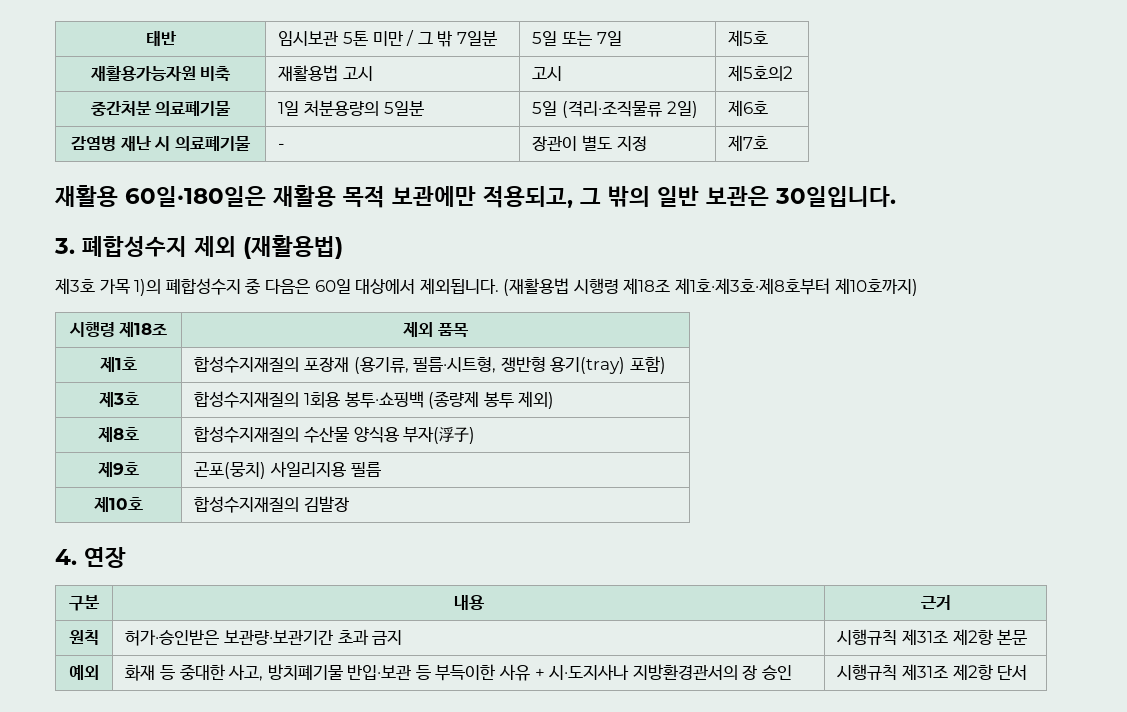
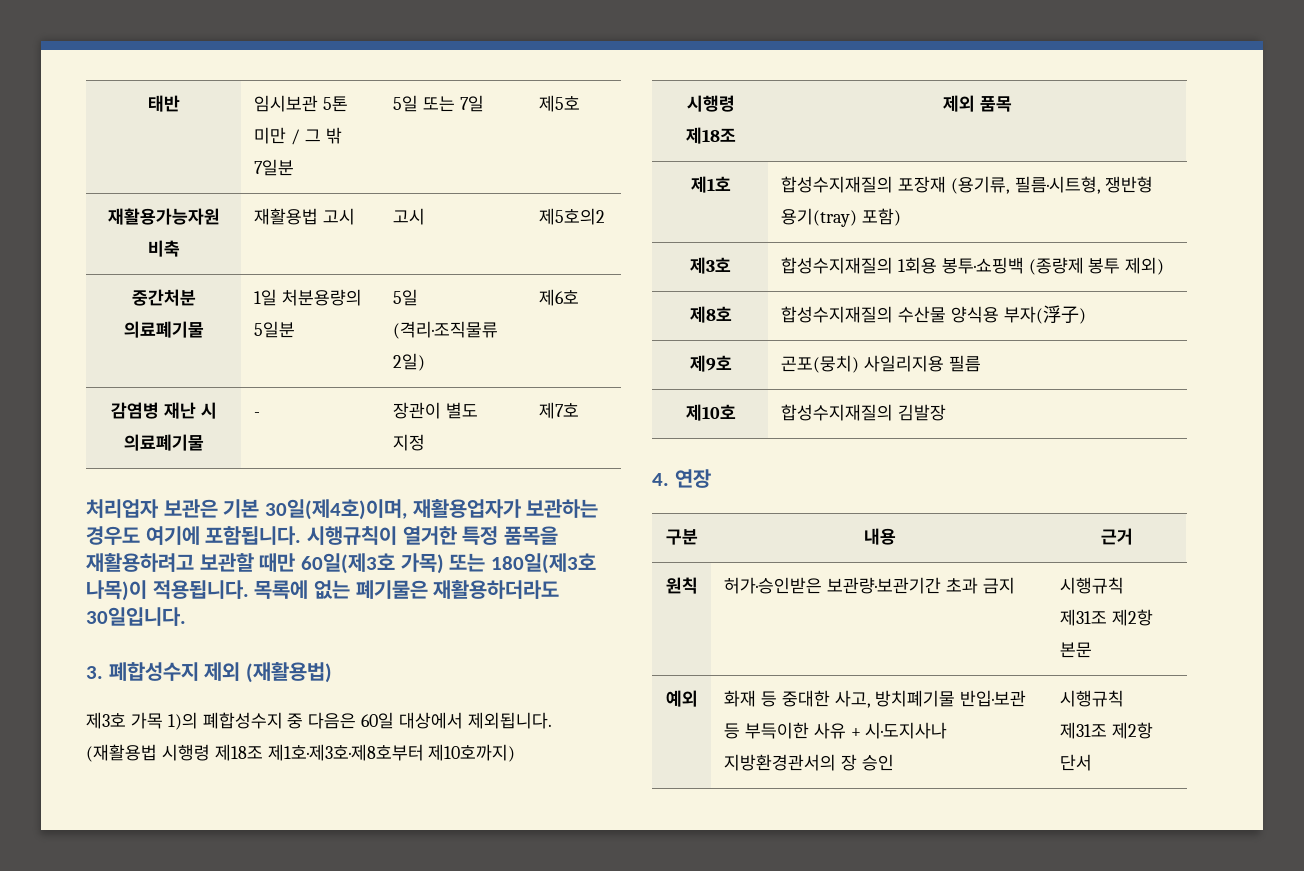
- 재활용 60일·180일은 재활용 목적 보관에만 적용되고, 그 밖의 일반 보관은 30일입니다.
+ 처리업자 보관은 기본 30일(제4호)이며, 재활용업자가 보관하는 경우도 여기에 포함됩니다. 시행규칙이 열거한 특정 품목을 재활용하려고 보관할 때만 60일(제3호 가목) 또는 180일(제3호 나목)이 적용됩니다. 목록에 없는 폐기물은 재활용하더라도 30일입니다.

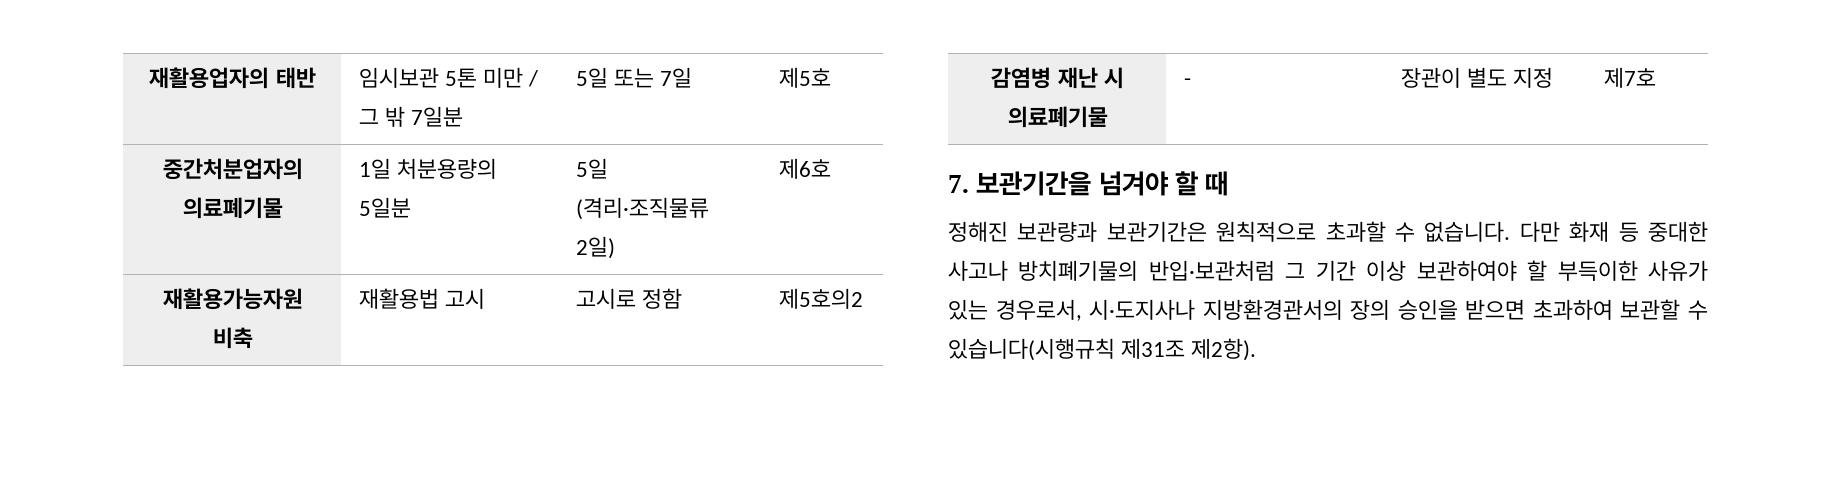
- 태반 | 임시보관 5톤 미만 / 그 밖 7일분 | 5일 또는 7일 | 제5호
+ 재활용업자의 태반 | 임시보관 5톤 미만 / 그 밖 7일분 | 5일 또는 7일 | 제5호
- 재활용가능자원 비축 | 재활용법 고시 | 고시 | 제5호의2
- 중간처분 의료폐기물 | 1일 처분용량의 5일분 | 5일 (격리·조직물류 2일) | 제6호
+ 중간처분업자의 의료폐기물 | 1일 처분용량의 5일분 | 5일 (격리·조직물류 2일) | 제6호
+ 재활용가능자원 비축 | 재활용법 고시 | 고시로 정함 | 제5호의2
- 처리업자 보관은 기본 30일(제4호)이며, 재활용업자가 보관하는 경우도 여기에 포함됩니다. 시행규칙이 열거한 특정 품목을 재활용하려고 보관할 때만 60일(제3호 가목) 또는 180일(제3호 나목)이 적용됩니다. 목록에 없는 폐기물은 재활용하더라도 30일입니다.
- 3. 폐합성수지 제외 (재활용법)
- 제3호 가목 1)의 폐합성수지 중 다음은 60일 대상에서 제외됩니다. (재활용법 시행령 제18조 제1호·제3호·제8호부터 제10호까지)
- 시행령 제18조 | 제외 품목
- 제1호 | 합성수지재질의 포장재 (용기류, 필름·시트형, 쟁반형 용기(tray) 포함)
- 제3호 | 합성수지재질의 1회용 봉투·쇼핑백 (종량제 봉투 제외)
- 제8호 | 합성수지재질의 수산물 양식용 부자(浮子)
- 제9호 | 곤포(뭉치) 사일리지용 필름
- 제10호 | 합성수지재질의 김발장
- 4. 연장
- 구분 | 내용 | 근거
- 원칙 | 허가·승인받은 보관량·보관기간 초과 금지 | 시행규칙 제31조 제2항 본문
- 예외 | 화재 등 중대한 사고, 방치폐기물 반입·보관 등 부득이한 사유 + 시·도지사나 지방환경관서의 장 승인 | 시행규칙 제31조 제2항 단서
+ 7. 보관기간을 넘겨야 할 때
+ 정해진 보관량과 보관기간은 원칙적으로 초과할 수 없습니다. 다만 화재 등 중대한 사고나 방치폐기물의 반입·보관처럼 그 기간 이상 보관하여야 할 부득이한 사유가 있는 경우로서, 시·도지사나 지방환경관서의 장의 승인을 받으면 초과하여 보관할 수 있습니다(시행규칙 제31조 제2항).

